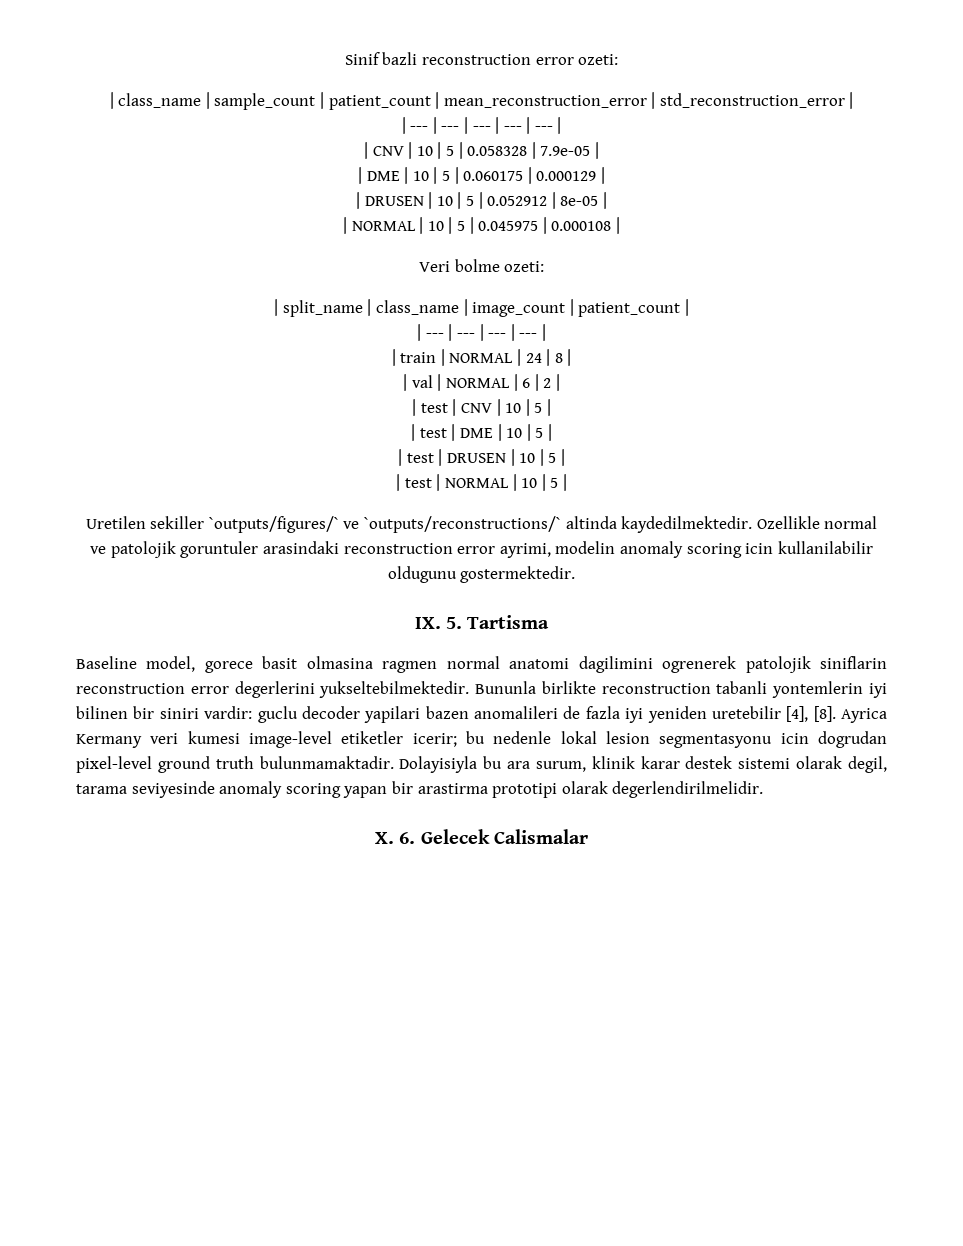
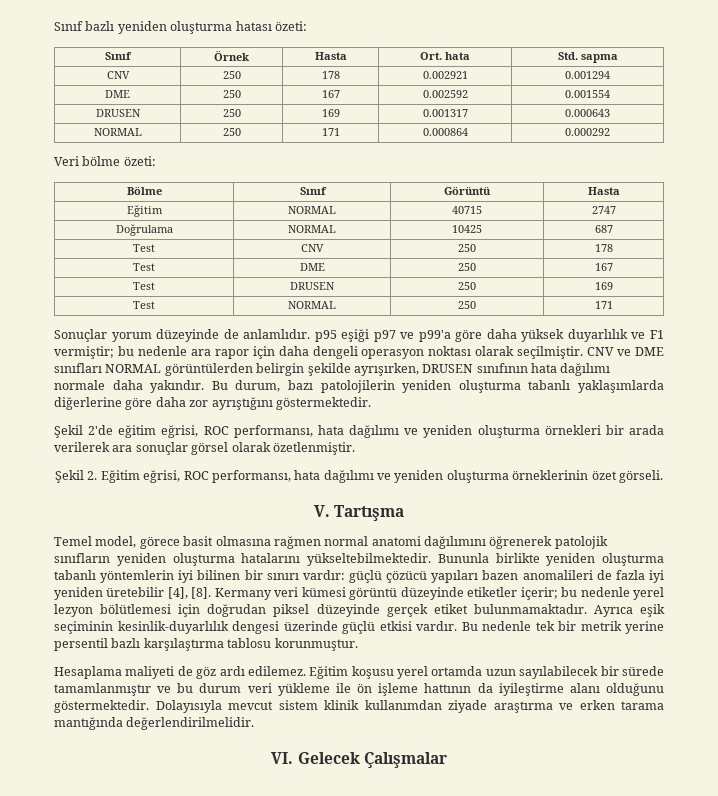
- Sinif bazli reconstruction error ozeti:
- | class_name | sample_count | patient_count | mean_reconstruction_error | std_reconstruction_error |
- | --- | --- | --- | --- | --- |
- | CNV | 10 | 5 | 0.058328 | 7.9e-05 |
- | DME | 10 | 5 | 0.060175 | 0.000129 |
- | DRUSEN | 10 | 5 | 0.052912 | 8e-05 |
- | NORMAL | 10 | 5 | 0.045975 | 0.000108 |
- Veri bolme ozeti:
- | split_name | class_name | image_count | patient_count |
- | --- | --- | --- | --- |
- | train | NORMAL | 24 | 8 |
- | val | NORMAL | 6 | 2 |
- | test | CNV | 10 | 5 |
- | test | DME | 10 | 5 |
- | test | DRUSEN | 10 | 5 |
- | test | NORMAL | 10 | 5 |
- Uretilen sekiller `outputs/figures/` ve `outputs/reconstructions/` altinda kaydedilmektedir. Ozellikle normal ve patolojik goruntuler arasindaki reconstruction error ayrimi, modelin anomaly scoring icin kullanilabilir oldugunu gostermektedir.
- IX. 5. Tartisma
- Baseline model, gorece basit olmasina ragmen normal anatomi dagilimini ogrenerek patolojik siniflarin reconstruction error degerlerini yukseltebilmektedir. Bununla birlikte reconstruction tabanli yontemlerin iyi bilinen bir siniri vardir: guclu decoder yapilari bazen anomalileri de fazla iyi yeniden uretebilir [4], [8].
+ Sınıf bazlı yeniden oluşturma hatası özeti:
+ Sınıf | Örnek | Hasta | Ort. hata | Std. sapma
+ CNV | 250 | 178 | 0.002921 | 0.001294
+ DME | 250 | 167 | 0.002592 | 0.001554
+ DRUSEN | 250 | 169 | 0.001317 | 0.000643
+ NORMAL | 250 | 171 | 0.000864 | 0.000292
+ Veri bölme özeti:
+ Bölme | Sınıf | Görüntü | Hasta
+ Eğitim | NORMAL | 40715 | 2747
+ Doğrulama | NORMAL | 10425 | 687
+ Test | CNV | 250 | 178
+ Test | DME | 250 | 167
+ Test | DRUSEN | 250 | 169
+ Test | NORMAL | 250 | 171
+ Sonuçlar yorum düzeyinde de anlamlıdır. p95 eşiği p97 ve p99'a göre daha yüksek duyarlılık ve F1 vermiştir; bu nedenle ara rapor için daha dengeli operasyon noktası olarak seçilmiştir. CNV ve DME sınıfları NORMAL görüntülerden belirgin şekilde ayrışırken, DRUSEN sınıfının hata dağılımı normale daha yakındır. Bu durum, bazı patolojilerin yeniden oluşturma tabanlı yaklaşımlarda diğerlerine göre daha zor ayrıştığını göstermektedir.
+ Şekil 2'de eğitim eğrisi, ROC performansı, hata dağılımı ve yeniden oluşturma örnekleri bir arada verilerek ara sonuçlar görsel olarak özetlenmiştir.
+ Şekil 2. Eğitim eğrisi, ROC performansı, hata dağılımı ve yeniden oluşturma örneklerinin özet görseli.
+ V. Tartışma
+ Temel model, görece basit olmasına rağmen normal anatomi dağılımını öğrenerek patolojik sınıfların yeniden oluşturma hatalarını yükseltebilmektedir. Bununla birlikte yeniden oluşturma tabanlı yöntemlerin iyi bilinen bir sınırı vardır: güçlü çözücü yapıları bazen anomalileri de fazla iyi yeniden üretebilir [4], [8].
- Ayrica Kermany veri kumesi image-level etiketler icerir; bu nedenle lokal lesion segmentasyonu icin dogrudan pixel-level ground truth bulunmamaktadir. Dolayisiyla bu ara surum, klinik karar destek sistemi olarak degil, tarama seviyesinde anomaly scoring yapan bir arastirma prototipi olarak degerlendirilmelidir.
- X. 6. Gelecek Calismalar
+ Kermany veri kümesi görüntü düzeyinde etiketler içerir; bu nedenle yerel lezyon bölütlemesi için doğrudan piksel düzeyinde gerçek etiket bulunmamaktadır. Ayrıca eşik seçiminin kesinlik-duyarlılık dengesi üzerinde güçlü etkisi vardır. Bu nedenle tek bir metrik yerine persentil bazlı karşılaştırma tablosu korunmuştur.
+ Hesaplama maliyeti de göz ardı edilemez. Eğitim koşusu yerel ortamda uzun sayılabilecek bir sürede tamamlanmıştır ve bu durum veri yükleme ile ön işleme hattının da iyileştirme alanı olduğunu göstermektedir. Dolayısıyla mevcut sistem klinik kullanımdan ziyade araştırma ve erken tarama mantığında değerlendirilmelidir.
+ VI. Gelecek Çalışmalar

